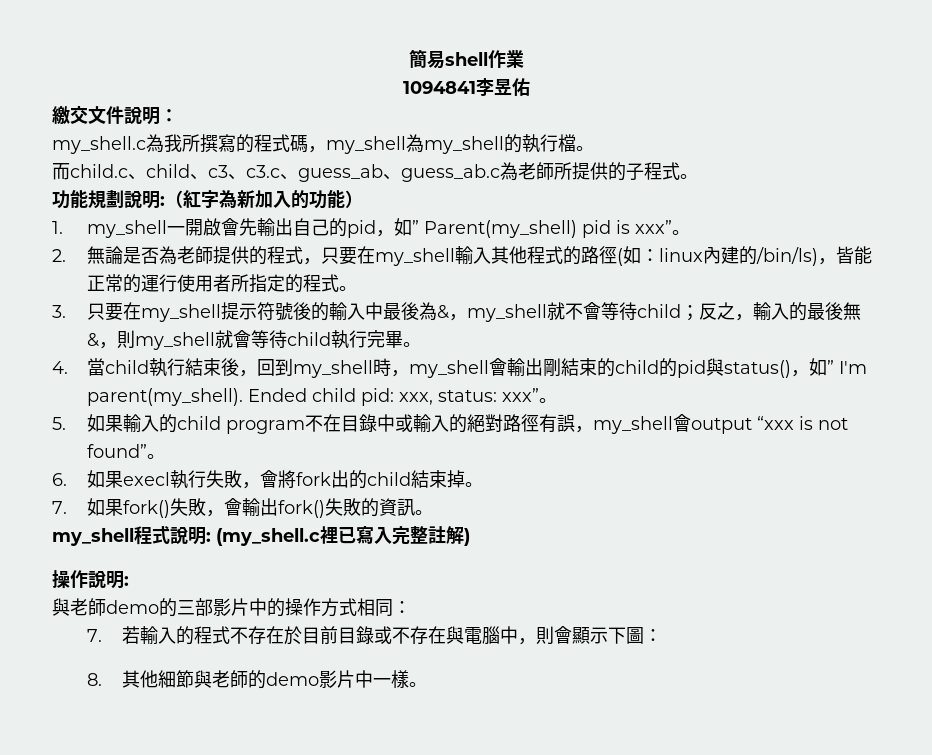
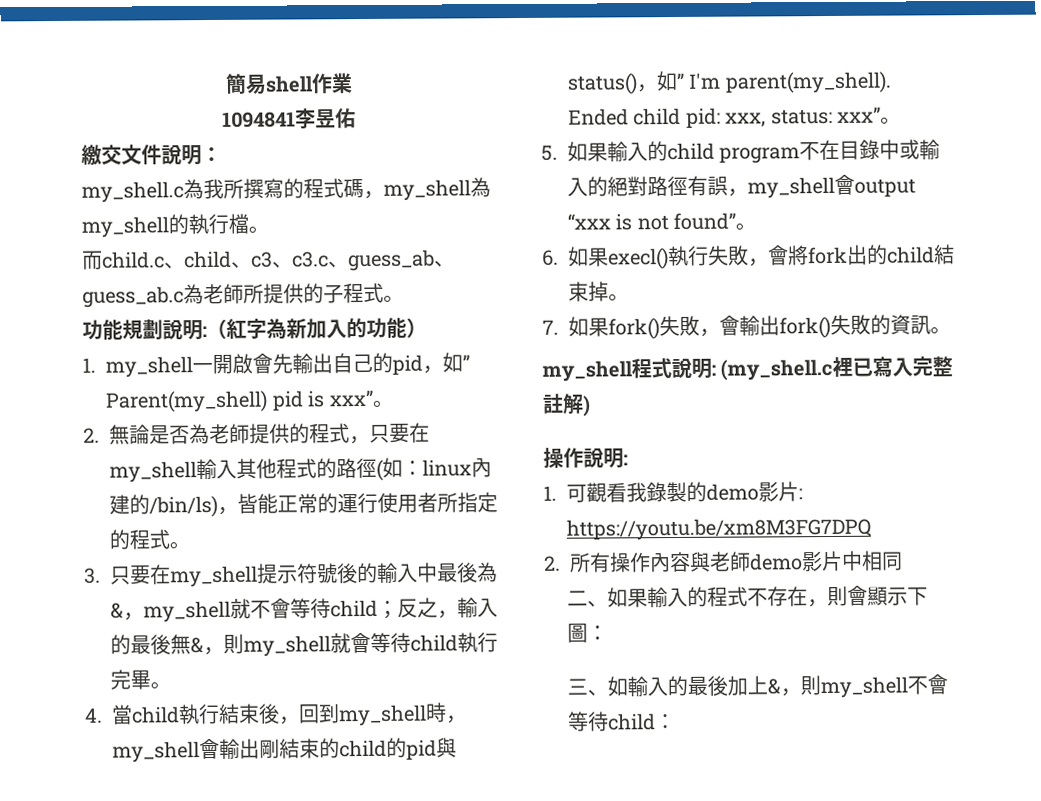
- 6.如果execl執行失敗，會將fork出的child結束掉。
+ 6.如果execl()執行失敗，會將fork出的child結束掉。
- 與老師demo的三部影片中的操作方式相同：
- 7.若輸入的程式不存在於目前目錄或不存在與電腦中，則會顯示下圖：
+ 1.可觀看我錄製的demo影片: https://youtu.be/xm8M3FG7DPQ
+ 2.所有操作內容與老師demo影片中相同
+ 二、如果輸入的程式不存在，則會顯示下圖：
- 8.其他細節與老師的demo影片中一樣。
+ 三、如輸入的最後加上&，則my_shell不會等待child：

